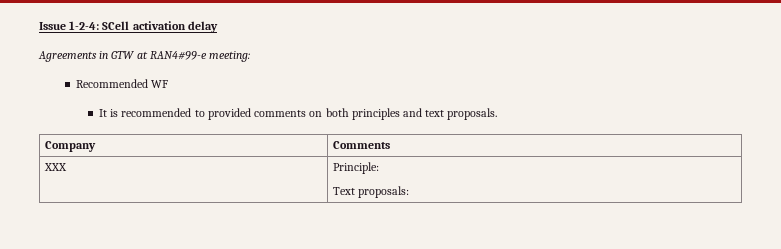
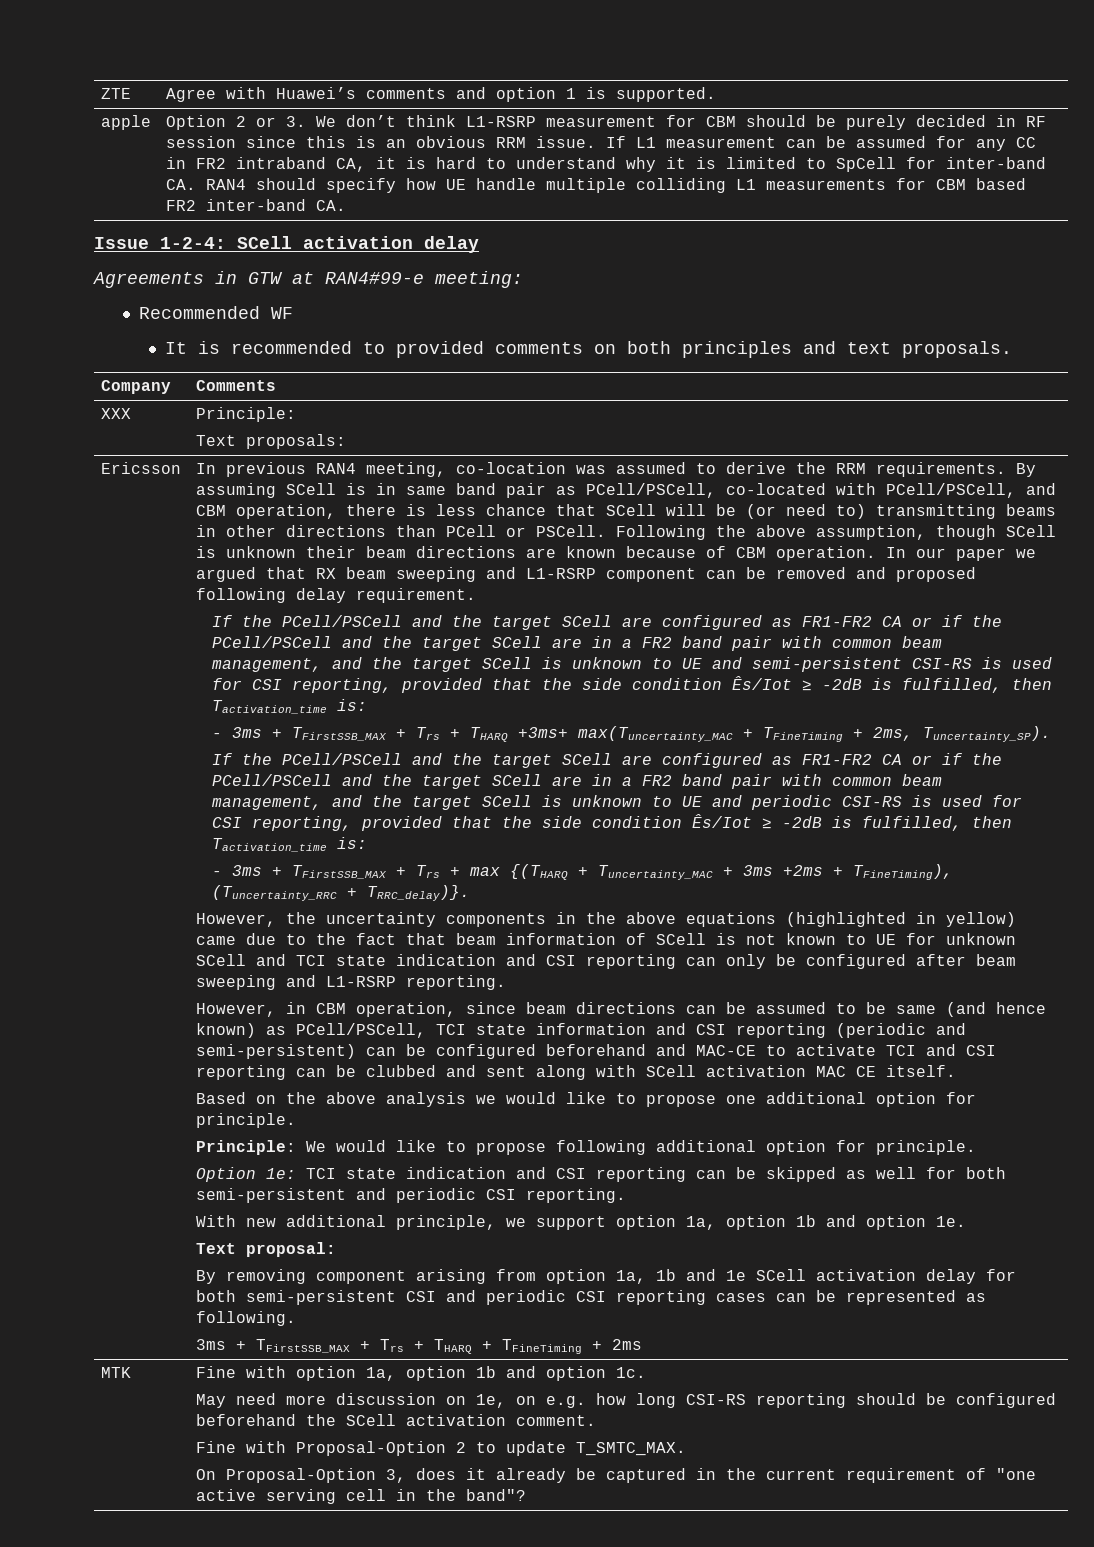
+ ZTE | Agree with Huawei’s comments and option 1 is supported.
+ apple | Option 2 or 3. We don’t think L1-RSRP measurement for CBM should be purely decided in RF session since this is an obvious RRM issue. If L1 measurement can be assumed for any CC in FR2 intraband CA, it is hard to understand why it is limited to SpCell for inter-band CA. RAN4 should specify how UE handle multiple colliding L1 measurements for CBM based FR2 inter-band CA.
+ Ericsson | In previous RAN4 meeting, co-location was assumed to derive the RRM requirements. By assuming SCell is in same band pair as PCell/PSCell, co-located with PCell/PSCell, and CBM operation, there is less chance that SCell will be (or need to) transmitting beams in other directions than PCell or PSCell. Following the above assumption, though SCell is unknown their beam directions are known because of CBM operation. In our paper we argued that RX beam sweeping and L1-RSRP component can be removed and proposed following delay requirement.
+ If the PCell/PSCell and the target SCell are configured as FR1-FR2 CA or if the PCell/PSCell and the target SCell are in a FR2 band pair with common beam management, and the target SCell is unknown to UE and semi-persistent CSI-RS is used for CSI reporting, provided that the side condition Ês/Iot ≥ -2dB is fulfilled, then Tactivation_time is:
+ - 3ms + TFirstSSB_MAX + Trs + THARQ +3ms+ max(Tuncertainty_MAC + TFineTiming + 2ms, Tuncertainty_SP).
+ If the PCell/PSCell and the target SCell are configured as FR1-FR2 CA or if the PCell/PSCell and the target SCell are in a FR2 band pair with common beam management, and the target SCell is unknown to UE and periodic CSI-RS is used for CSI reporting, provided that the side condition Ês/Iot ≥ -2dB is fulfilled, then Tactivation_time is:
+ - 3ms + TFirstSSB_MAX + Trs + max {(THARQ + Tuncertainty_MAC + 3ms +2ms + TFineTiming), (Tuncertainty_RRC + TRRC_delay)}.
+ However, the uncertainty components in the above equations (highlighted in yellow) came due to the fact that beam information of SCell is not known to UE for unknown SCell and TCI state indication and CSI reporting can only be configured after beam sweeping and L1-RSRP reporting.
+ However, in CBM operation, since beam directions can be assumed to be same (and hence known) as PCell/PSCell, TCI state information and CSI reporting (periodic and semi-persistent) can be configured beforehand and MAC-CE to activate TCI and CSI reporting can be clubbed and sent along with SCell activation MAC CE itself.
+ Based on the above analysis we would like to propose one additional option for principle.
+ Principle: We would like to propose following additional option for principle.
+ Option 1e: TCI state indication and CSI reporting can be skipped as well for both semi-persistent and periodic CSI reporting.
+ With new additional principle, we support option 1a, option 1b and option 1e.
+ Text proposal:
+ By removing component arising from option 1a, 1b and 1e SCell activation delay for both semi-persistent CSI and periodic CSI reporting cases can be represented as following.
+ 3ms + TFirstSSB_MAX + Trs + THARQ + TFineTiming + 2ms
+ MTK | Fine with option 1a, option 1b and option 1c.
+ May need more discussion on 1e, on e.g. how long CSI-RS reporting should be configured beforehand the SCell activation comment.
+ Fine with Proposal-Option 2 to update T_SMTC_MAX.
+ On Proposal-Option 3, does it already be captured in the current requirement of "one active serving cell in the band"?

